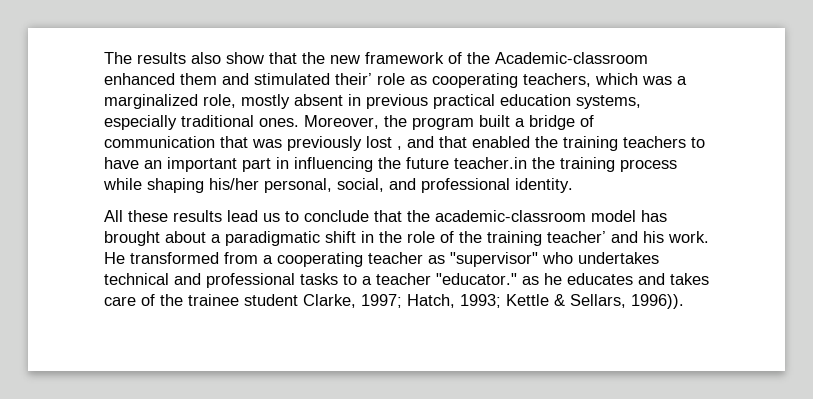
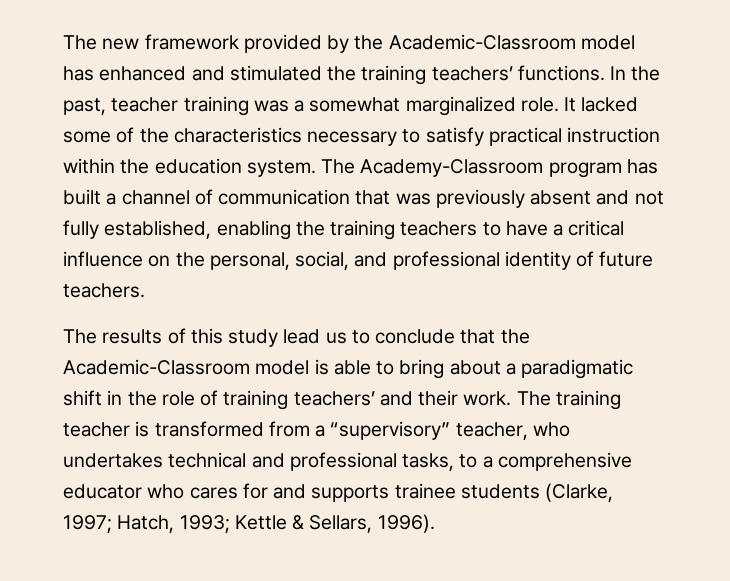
- The results also show that the new framework of the Academic-classroom enhanced them and stimulated their’ role as cooperating teachers, which was a marginalized role, mostly absent in previous practical education systems, especially traditional ones. Moreover, the program built a bridge of communication that was previously lost , and that enabled the training teachers to have an important part in influencing the future teacher.in the training process while shaping his/her personal, social, and professional identity.
- All these results lead us to conclude that the academic-classroom model has brought about a paradigmatic shift in the role of the training teacher’ and his work. He transformed from a cooperating teacher as "supervisor" who undertakes technical and professional tasks to a teacher "educator." as he educates and takes care of the trainee student Clarke, 1997; Hatch, 1993; Kettle & Sellars, 1996)).
+ The new framework provided by the Academic-Classroom model has enhanced and stimulated the training teachers’ functions. In the past, teacher training was a somewhat marginalized role. It lacked some of the characteristics necessary to satisfy practical instruction within the education system. The Academy-Classroom program has built a channel of communication that was previously absent and not fully established, enabling the training teachers to have a critical influence on the personal, social, and professional identity of future teachers.
+ The results of this study lead us to conclude that the Academic-Classroom model is able to bring about a paradigmatic shift in the role of training teachers’ and their work. The training teacher is transformed from a “supervisory” teacher, who undertakes technical and professional tasks, to a comprehensive educator who cares for and supports trainee students (Clarke, 1997; Hatch, 1993; Kettle & Sellars, 1996).

